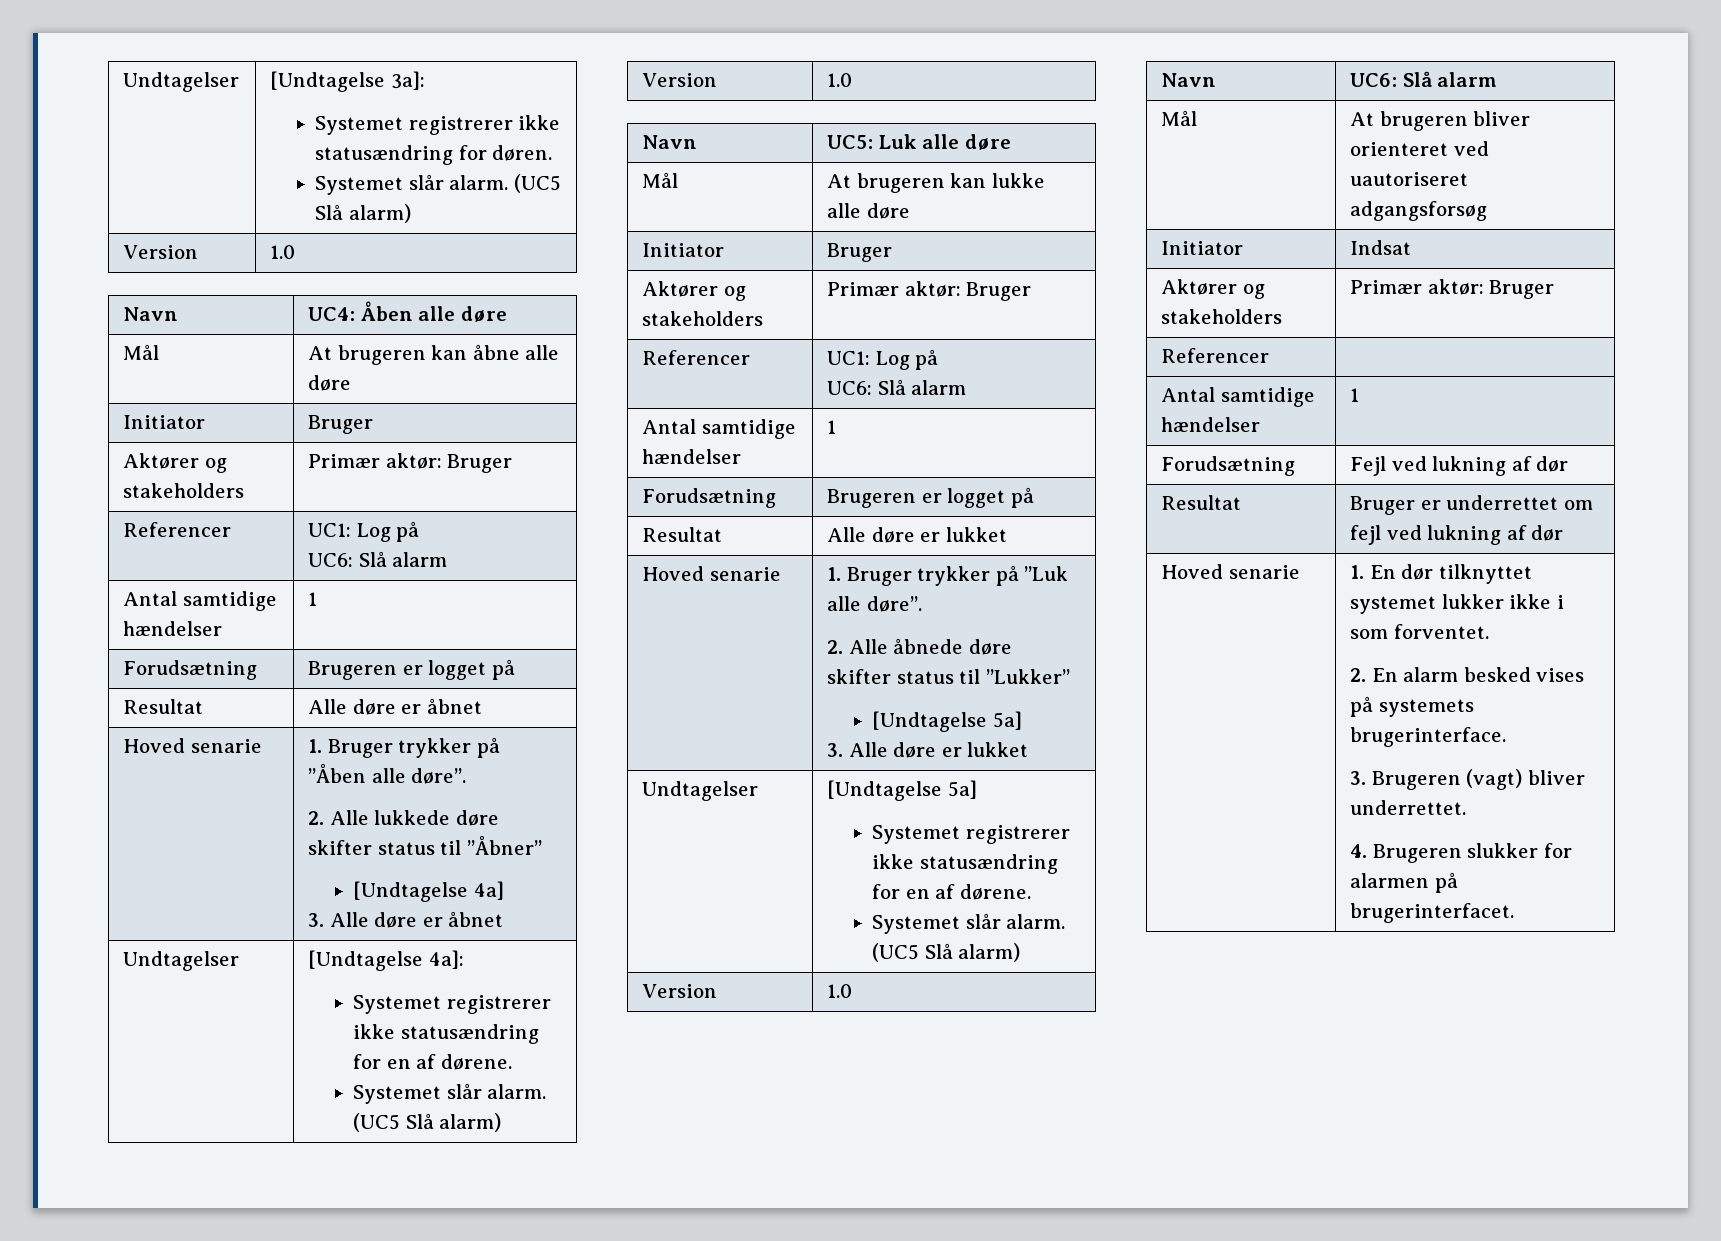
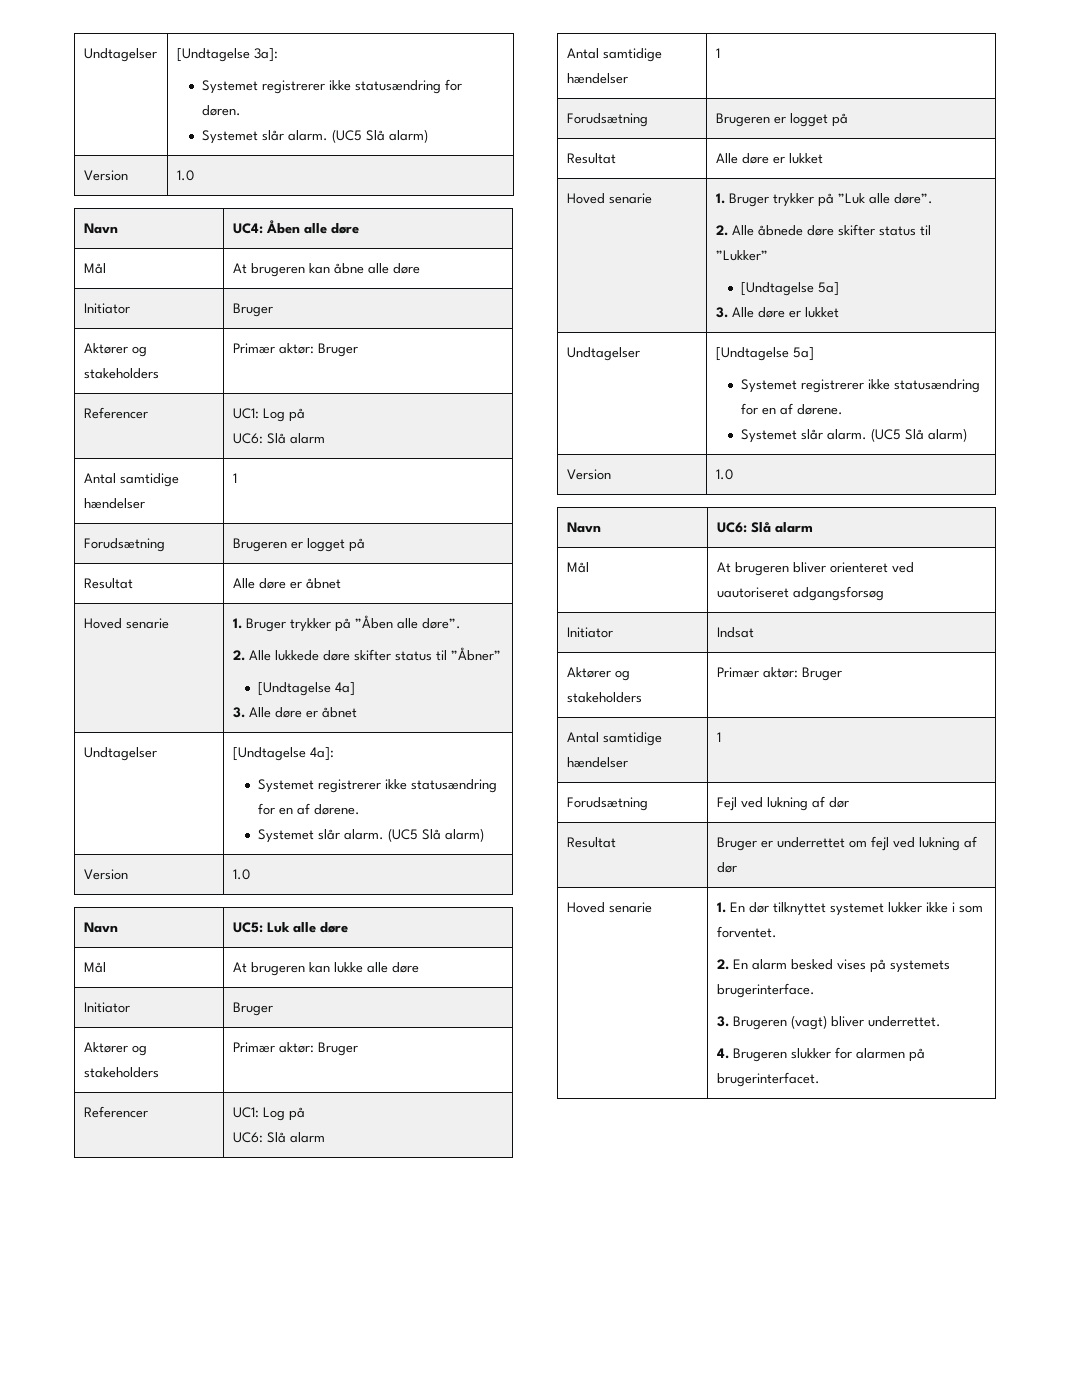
  Initiator | Indsat
  Aktører og stakeholders | Primær aktør: Bruger
- Referencer |

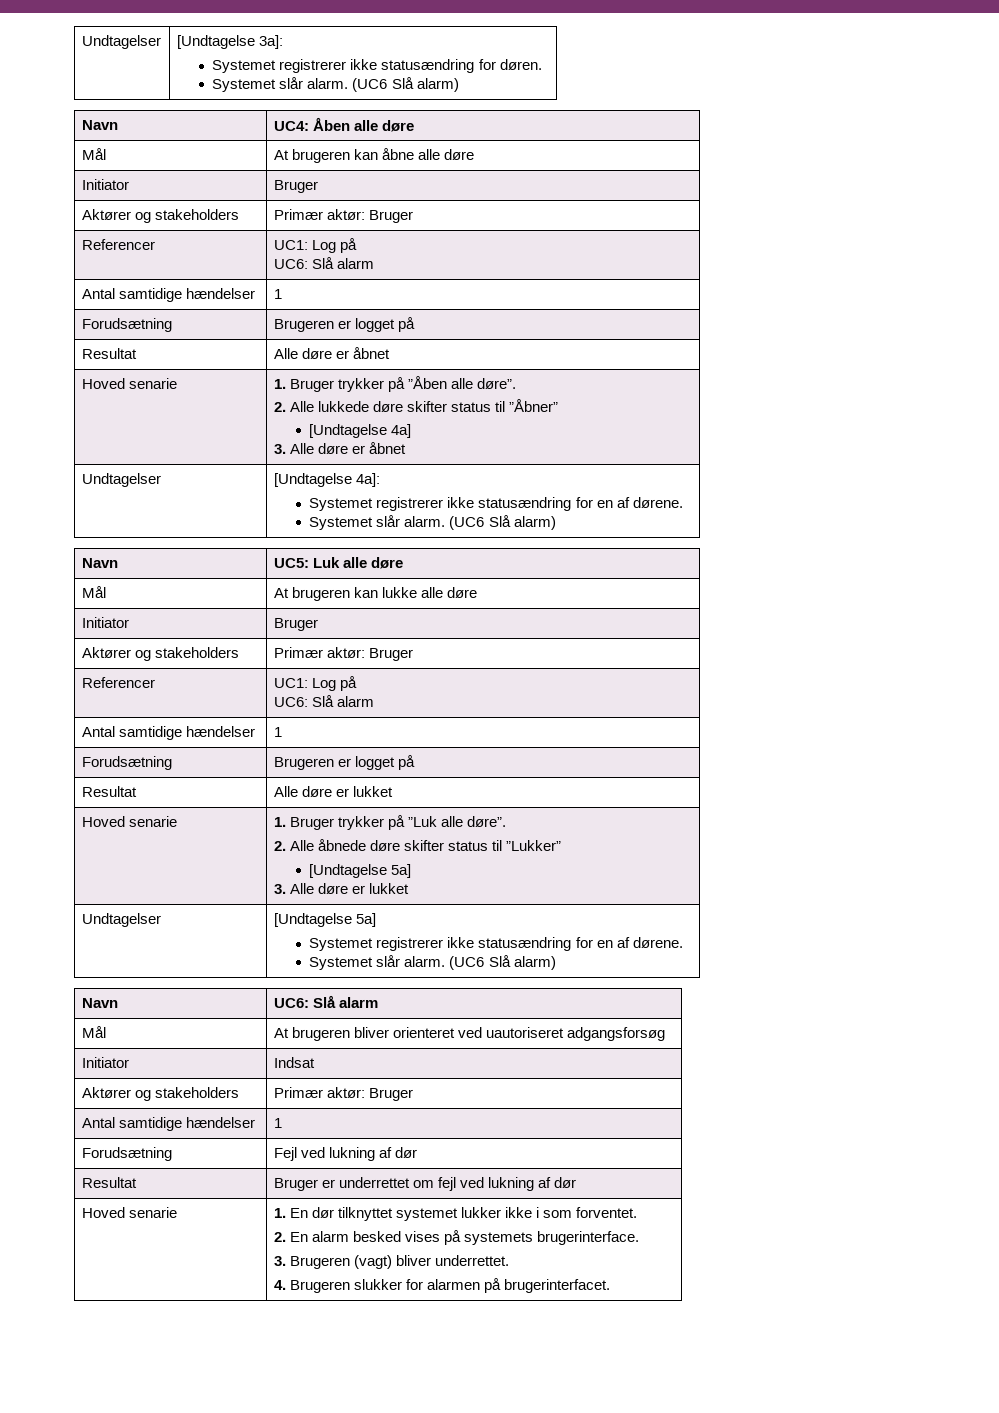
  Undtagelser | [Undtagelse 3a]:
  Systemet registrerer ikke statusændring for døren.
- Systemet slår alarm. (UC5 Slå alarm)
- Version | 1.0
+ Systemet slår alarm. (UC6 Slå alarm)
  Undtagelser | [Undtagelse 4a]:
  Systemet registrerer ikke statusændring for en af dørene.
- Systemet slår alarm. (UC5 Slå alarm)
- Version | 1.0
+ Systemet slår alarm. (UC6 Slå alarm)
  Undtagelser | [Undtagelse 5a]
  Systemet registrerer ikke statusændring for en af dørene.
- Systemet slår alarm. (UC5 Slå alarm)
- Version | 1.0
+ Systemet slår alarm. (UC6 Slå alarm)

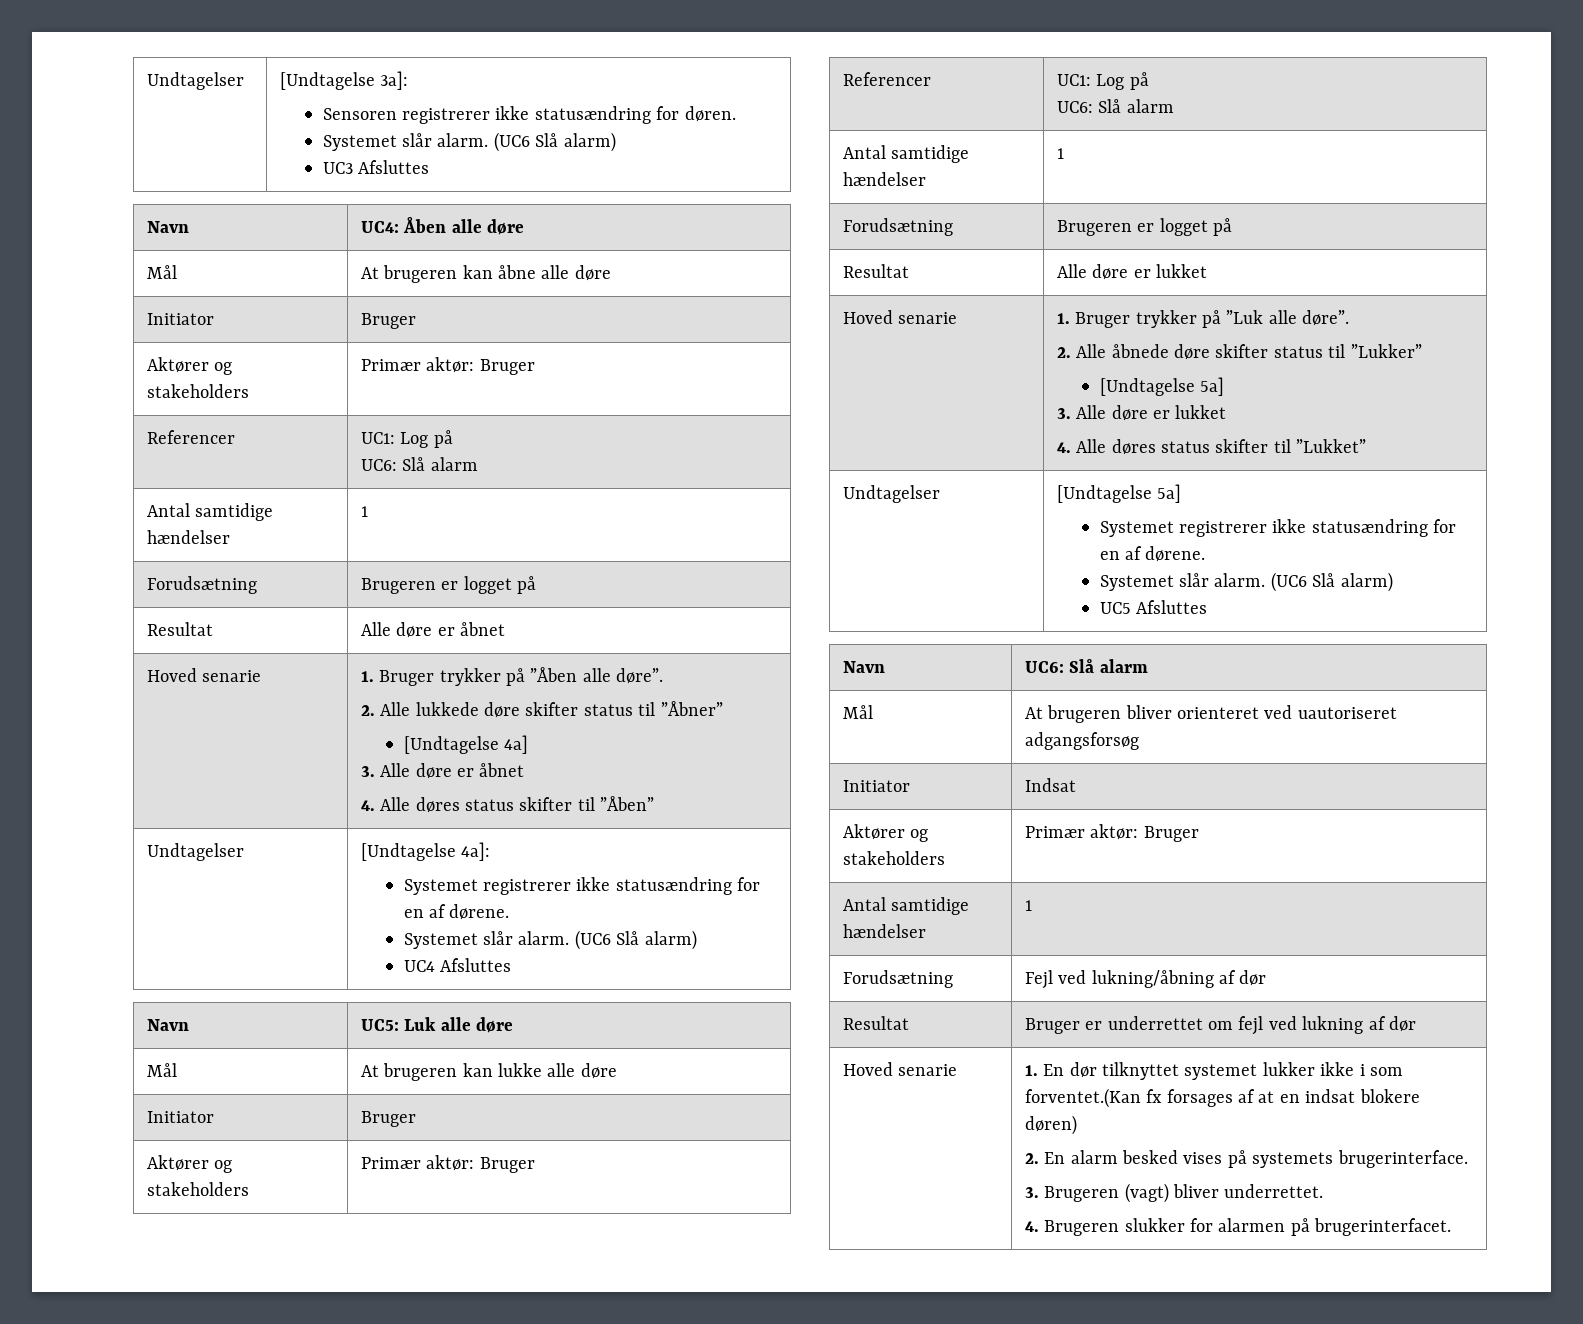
  Undtagelser | [Undtagelse 3a]:
- Systemet registrerer ikke statusændring for døren.
+ Sensoren registrerer ikke statusændring for døren.
  Systemet slår alarm. (UC6 Slå alarm)
+ UC3 Afsluttes
  Hoved senarie | 1. Bruger trykker på ”Åben alle døre”.
  2. Alle lukkede døre skifter status til ”Åbner”
  [Undtagelse 4a]
  3. Alle døre er åbnet
+ 4. Alle døres status skifter til ”Åben”
  Undtagelser | [Undtagelse 4a]:
  Systemet registrerer ikke statusændring for en af dørene.
  Systemet slår alarm. (UC6 Slå alarm)
+ UC4 Afsluttes
  Hoved senarie | 1. Bruger trykker på ”Luk alle døre”.
  2. Alle åbnede døre skifter status til ”Lukker”
  [Undtagelse 5a]
  3. Alle døre er lukket
+ 4. Alle døres status skifter til ”Lukket”
  Undtagelser | [Undtagelse 5a]
  Systemet registrerer ikke statusændring for en af dørene.
  Systemet slår alarm. (UC6 Slå alarm)
+ UC5 Afsluttes
- Forudsætning | Fejl ved lukning af dør
+ Forudsætning | Fejl ved lukning/åbning af dør
- Hoved senarie | 1. En dør tilknyttet systemet lukker ikke i som forventet.
+ Hoved senarie | 1. En dør tilknyttet systemet lukker ikke i som forventet.(Kan fx forsages af at en indsat blokere døren)

